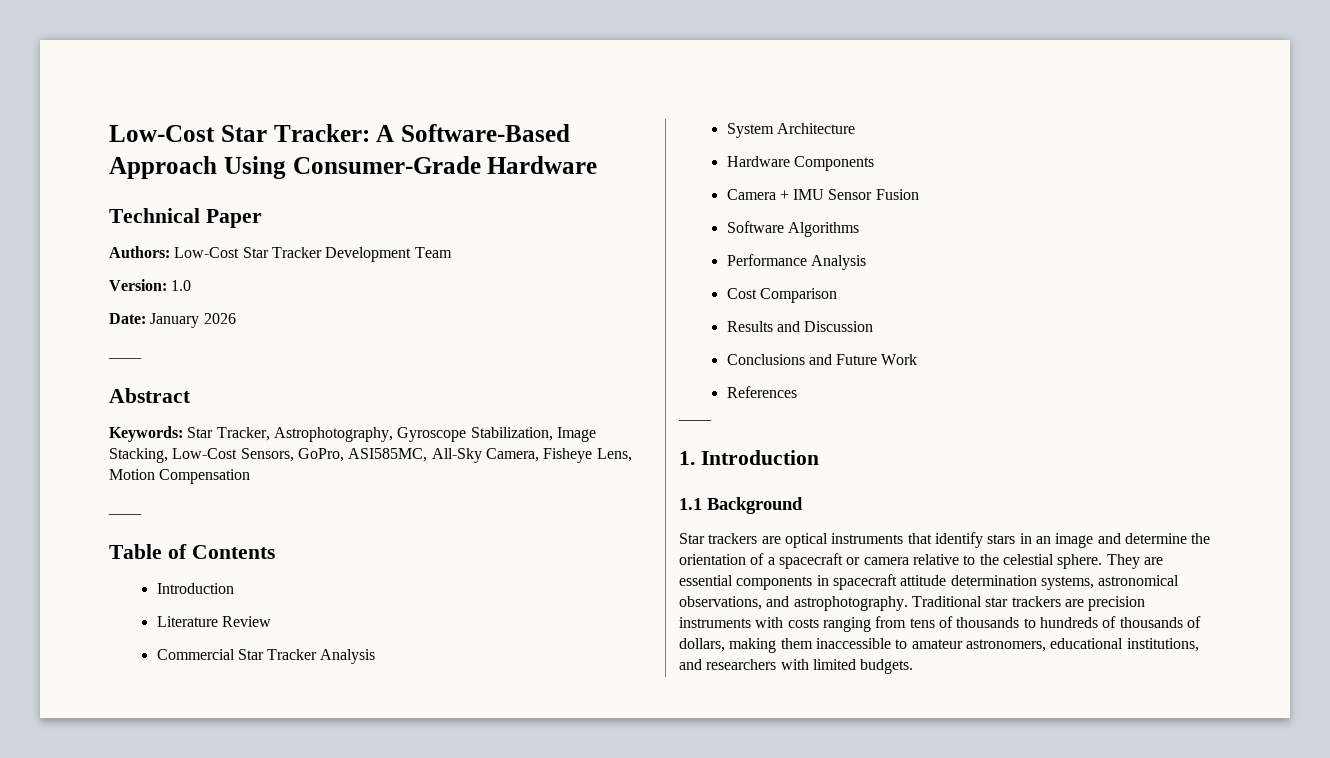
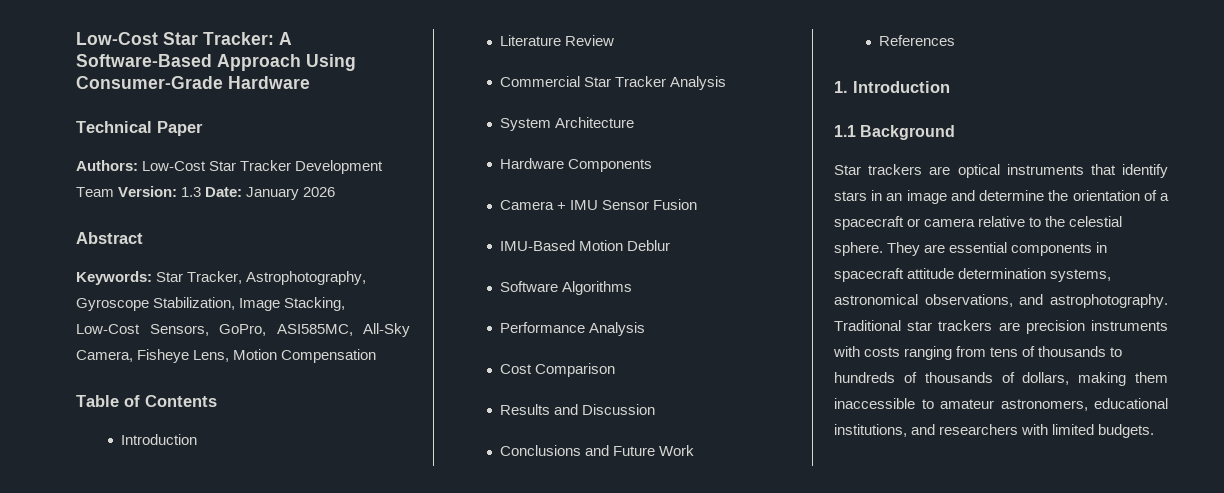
- Authors: Low-Cost Star Tracker Development Team
- Version: 1.0
- Date: January 2026
- ____
+ Authors: Low-Cost Star Tracker Development Team Version: 1.3 Date: January 2026
  Keywords: Star Tracker, Astrophotography, Gyroscope Stabilization, Image Stacking, Low-Cost Sensors, GoPro, ASI585MC, All-Sky Camera, Fisheye Lens, Motion Compensation
- ____
+ IMU-Based Motion Deblur
  References
- ____

